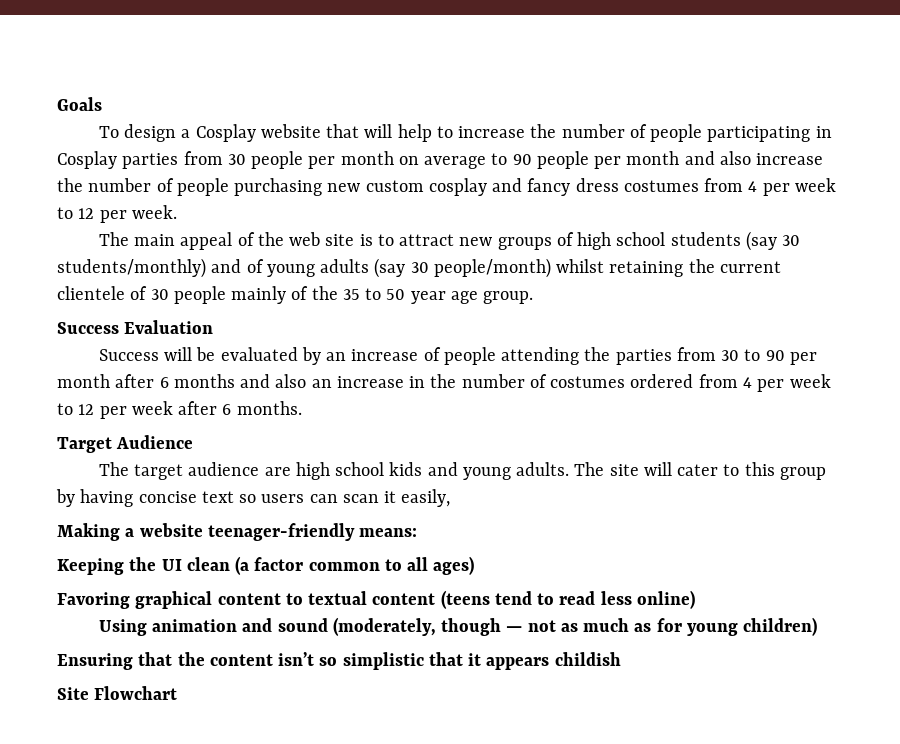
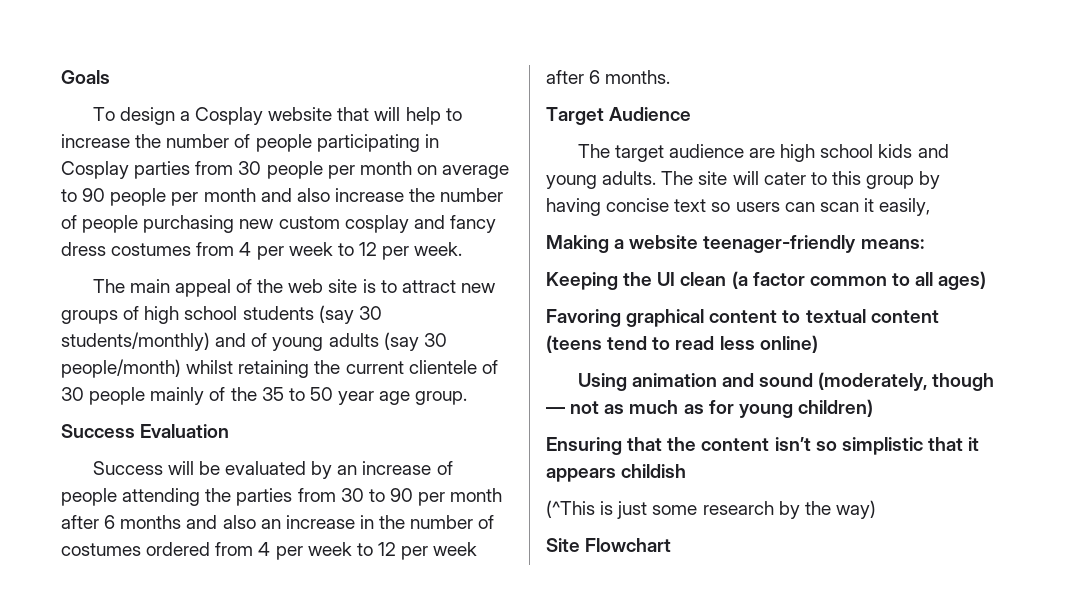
+ (^This is just some research by the way)

